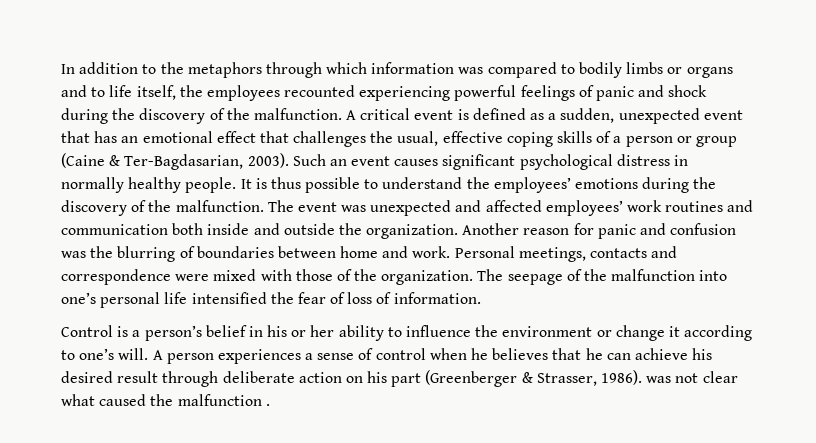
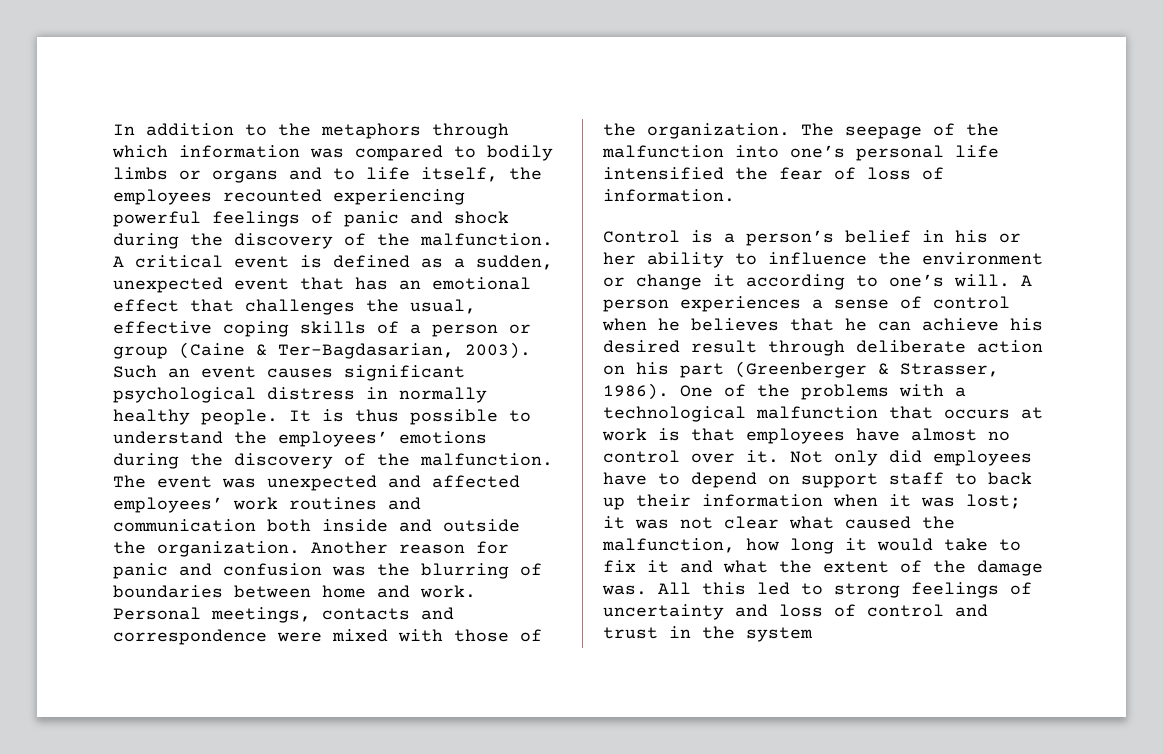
- A person experiences a sense of control when he believes that he can achieve his desired result through deliberate action on his part (Greenberger & Strasser, 1986). was not clear what caused the malfunction .
+ A person experiences a sense of control when he believes that he can achieve his desired result through deliberate action on his part (Greenberger & Strasser, 1986). One of the problems with a technological malfunction that occurs at work is that employees have almost no control over it. Not only did employees have to depend on support staff to back up their information when it was lost; it was not clear what caused the malfunction, how long it would take to fix it and what the extent of the damage was. All this led to strong feelings of uncertainty and loss of control and trust in the system

